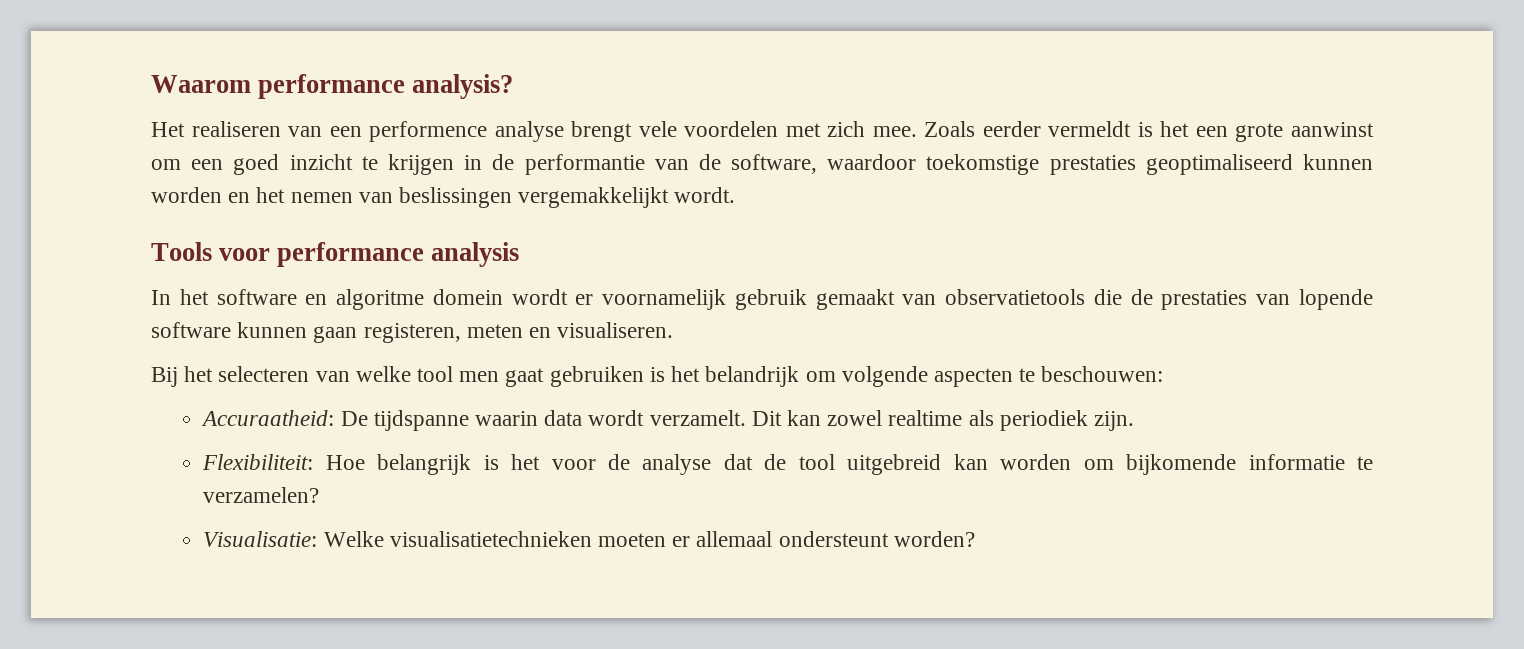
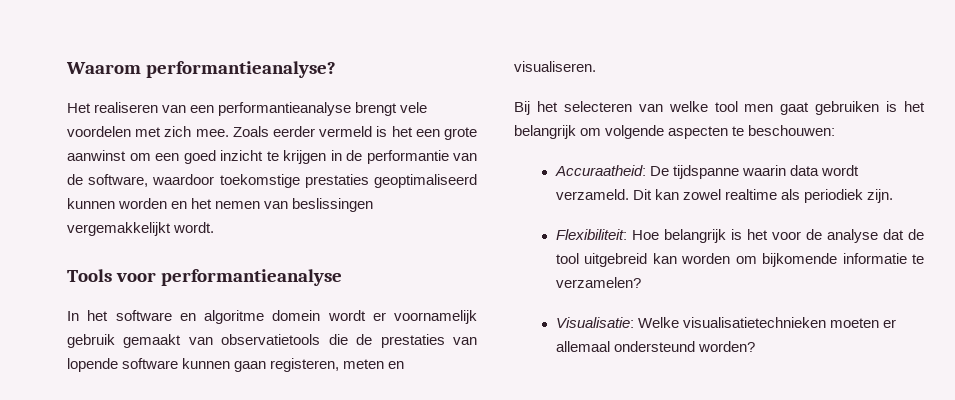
- Waarom performance analysis?
+ Waarom performantieanalyse?
- Het realiseren van een performence analyse brengt vele voordelen met zich mee.
+ Het realiseren van een performantieanalyse brengt vele voordelen met zich mee.
- Zoals eerder vermeldt is het een grote aanwinst om een goed inzicht te krijgen in de performantie van de software, waardoor toekomstige prestaties geoptimaliseerd kunnen worden en het nemen van beslissingen vergemakkelijkt wordt.
+ Zoals eerder vermeld is het een grote aanwinst om een goed inzicht te krijgen in de performantie van de software, waardoor toekomstige prestaties geoptimaliseerd kunnen worden en het nemen van beslissingen vergemakkelijkt wordt.
- Tools voor performance analysis
+ Tools voor performantieanalyse
- Bij het selecteren van welke tool men gaat gebruiken is het belandrijk om volgende aspecten te beschouwen:
+ Bij het selecteren van welke tool men gaat gebruiken is het belangrijk om volgende aspecten te beschouwen:
- Accuraatheid: De tijdspanne waarin data wordt verzamelt.
+ Accuraatheid: De tijdspanne waarin data wordt verzameld.
- Visualisatie: Welke visualisatietechnieken moeten er allemaal ondersteunt worden?
+ Visualisatie: Welke visualisatietechnieken moeten er allemaal ondersteund worden?

